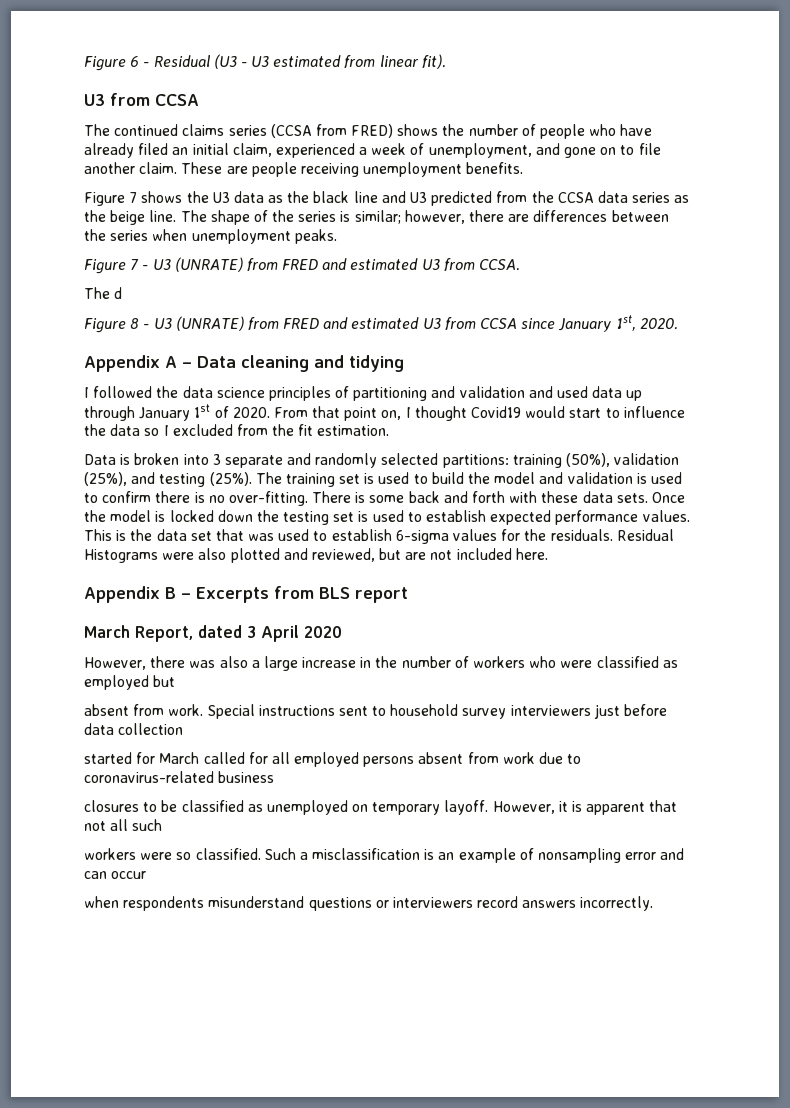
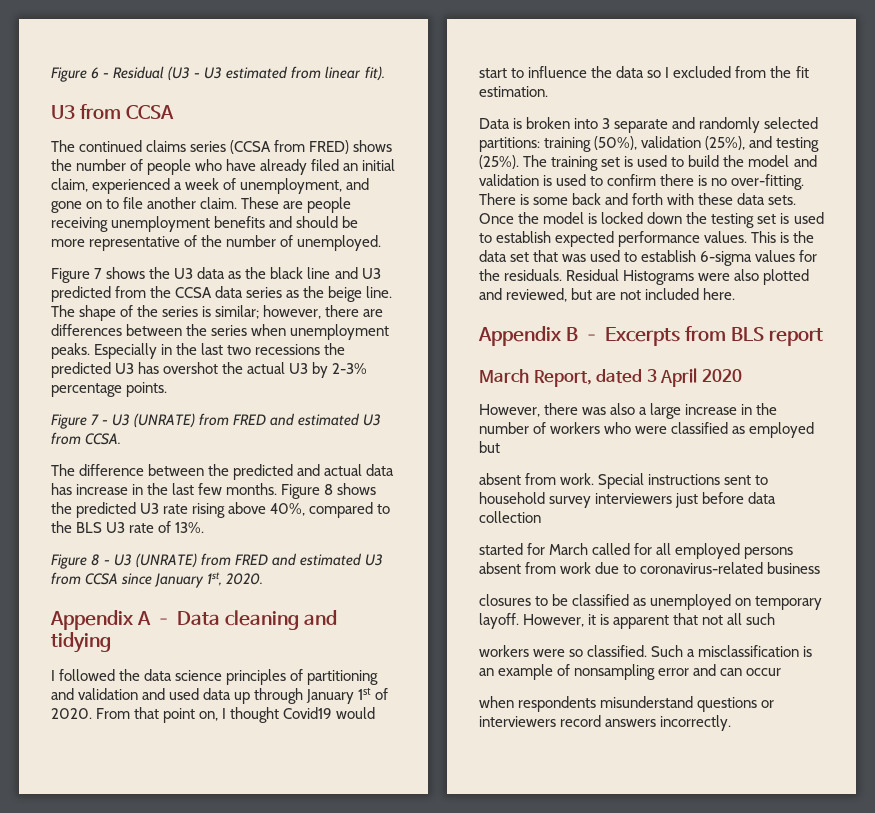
- These are people receiving unemployment benefits.
+ These are people receiving unemployment benefits and should be more representative of the number of unemployed.
+ Especially in the last two recessions the predicted U3 has overshot the actual U3 by 2-3% percentage points.
- The d
+ The difference between the predicted and actual data has increase in the last few months. Figure 8 shows the predicted U3 rate rising above 40%, compared to the BLS U3 rate of 13%.

